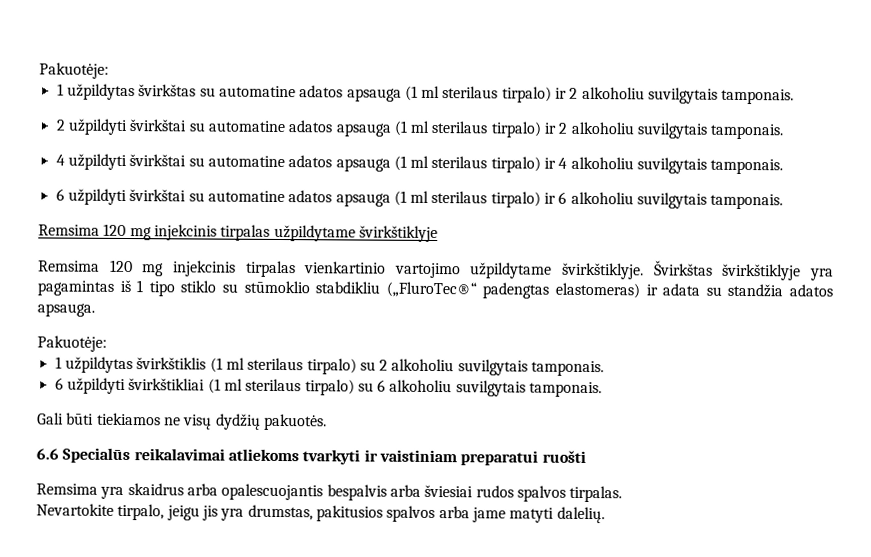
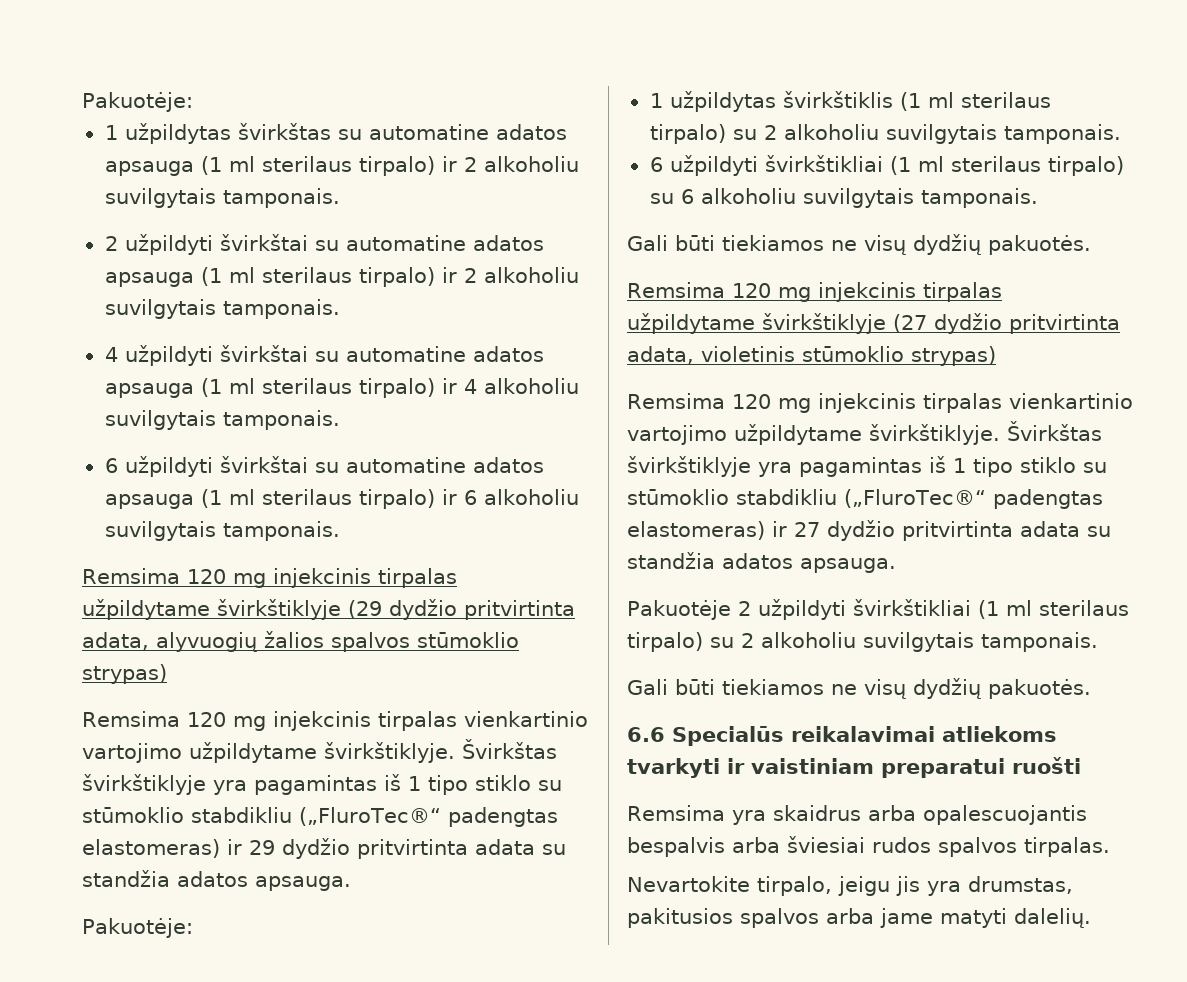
- Remsima 120 mg injekcinis tirpalas užpildytame švirkštiklyje
+ Remsima 120 mg injekcinis tirpalas užpildytame švirkštiklyje (29 dydžio pritvirtinta adata, alyvuogių žalios spalvos stūmoklio strypas)
- Švirkštas švirkštiklyje yra pagamintas iš 1 tipo stiklo su stūmoklio stabdikliu („FluroTec®“ padengtas elastomeras) ir adata su standžia adatos apsauga.
+ Švirkštas švirkštiklyje yra pagamintas iš 1 tipo stiklo su stūmoklio stabdikliu („FluroTec®“ padengtas elastomeras) ir 29 dydžio pritvirtinta adata su standžia adatos apsauga.
+ Remsima 120 mg injekcinis tirpalas užpildytame švirkštiklyje (27 dydžio pritvirtinta adata, violetinis stūmoklio strypas)
+ Remsima 120 mg injekcinis tirpalas vienkartinio vartojimo užpildytame švirkštiklyje. Švirkštas švirkštiklyje yra pagamintas iš 1 tipo stiklo su stūmoklio stabdikliu („FluroTec®“ padengtas elastomeras) ir 27 dydžio pritvirtinta adata su standžia adatos apsauga.
+ Pakuotėje 2 užpildyti švirkštikliai (1 ml sterilaus tirpalo) su 2 alkoholiu suvilgytais tamponais.
+ Gali būti tiekiamos ne visų dydžių pakuotės.

